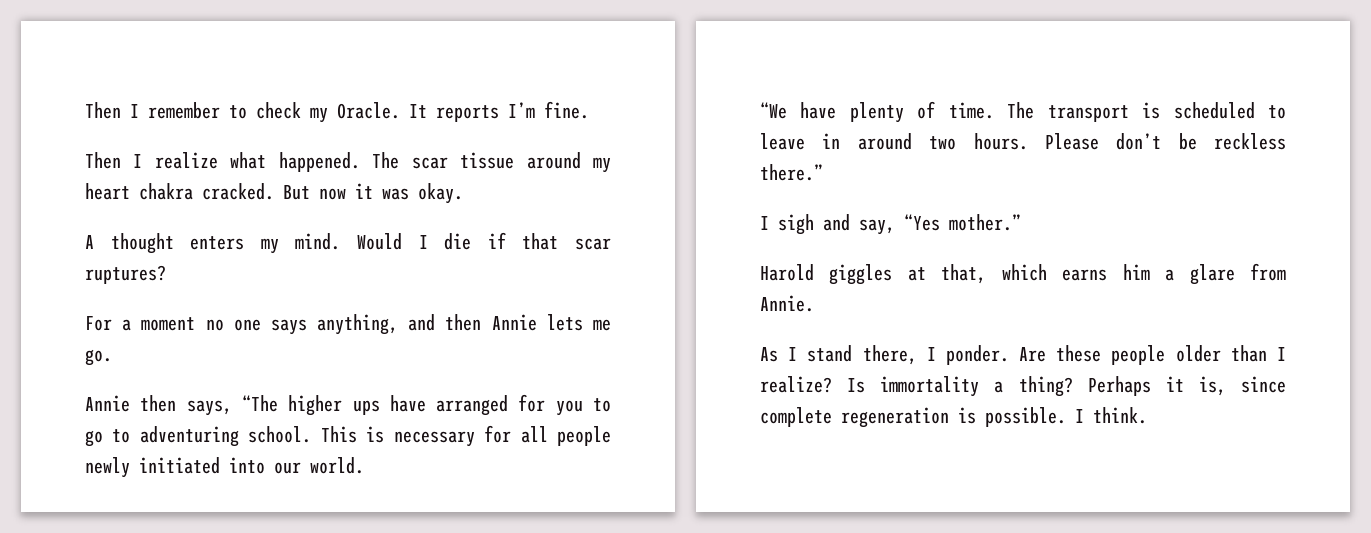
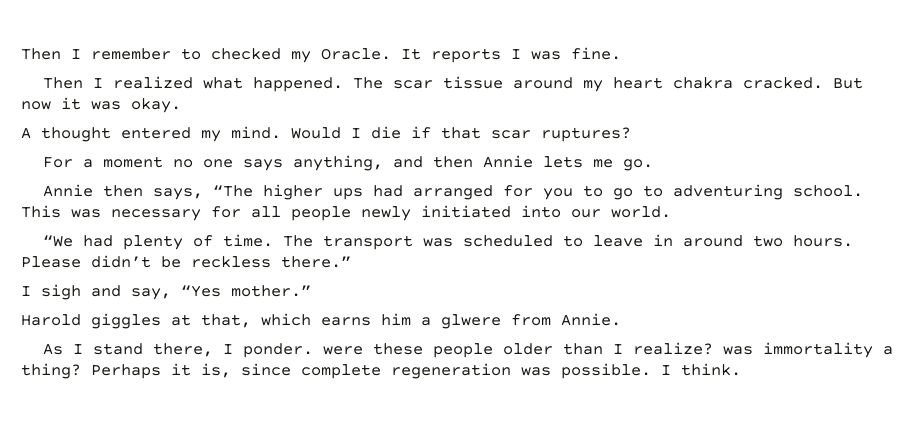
- Then I remember to check my Oracle.
+ Then I remember to checked my Oracle.
- It reports I’m fine.
+ It reports I was fine.
- Then I realize what happened.
+ Then I realized what happened.
- A thought enters my mind.
+ A thought entered my mind.
- Annie then says, “The higher ups have arranged for you to go to adventuring school.
+ Annie then says, “The higher ups had arranged for you to go to adventuring school.
- This is necessary for all people newly initiated into our world.
+ This was necessary for all people newly initiated into our world.
- “We have plenty of time.
+ “We had plenty of time.
- The transport is scheduled to leave in around two hours.
+ The transport was scheduled to leave in around two hours.
- Please don’t be reckless there.”
+ Please didn’t be reckless there.”
- Harold giggles at that, which earns him a glare from Annie.
+ Harold giggles at that, which earns him a glwere from Annie.
- As I stand there, I ponder. Are these people older than I realize? Is immortality a thing?
+ As I stand there, I ponder. were these people older than I realize? was immortality a thing?
- Perhaps it is, since complete regeneration is possible.
+ Perhaps it is, since complete regeneration was possible.

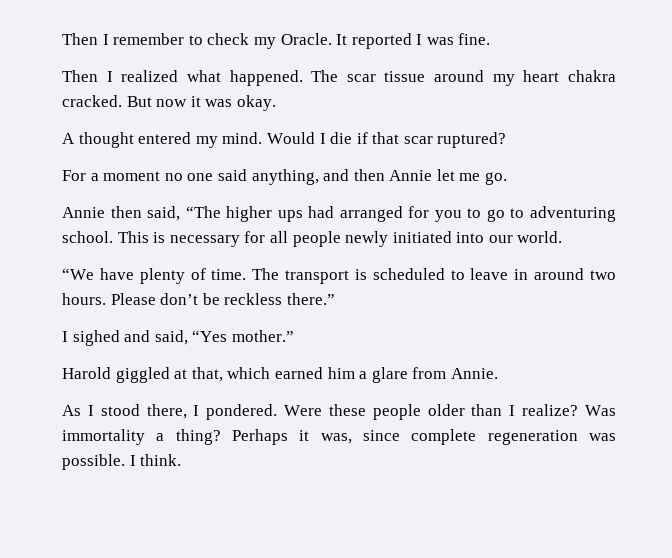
- Then I remember to checked my Oracle.
+ Then I remember to check my Oracle.
- It reports I was fine.
+ It reported I was fine.
- Would I die if that scar ruptures?
+ Would I die if that scar ruptured?
- For a moment no one says anything, and then Annie lets me go.
+ For a moment no one said anything, and then Annie let me go.
- Annie then says, “The higher ups had arranged for you to go to adventuring school.
+ Annie then said, “The higher ups had arranged for you to go to adventuring school.
- This was necessary for all people newly initiated into our world.
+ This is necessary for all people newly initiated into our world.
- “We had plenty of time.
+ “We have plenty of time.
- The transport was scheduled to leave in around two hours.
+ The transport is scheduled to leave in around two hours.
- Please didn’t be reckless there.”
+ Please don’t be reckless there.”
- I sigh and say, “Yes mother.”
+ I sighed and said, “Yes mother.”
- Harold giggles at that, which earns him a glwere from Annie.
+ Harold giggled at that, which earned him a glare from Annie.
- As I stand there, I ponder. were these people older than I realize? was immortality a thing?
+ As I stood there, I pondered. Were these people older than I realize? Was immortality a thing?
- Perhaps it is, since complete regeneration was possible.
+ Perhaps it was, since complete regeneration was possible.

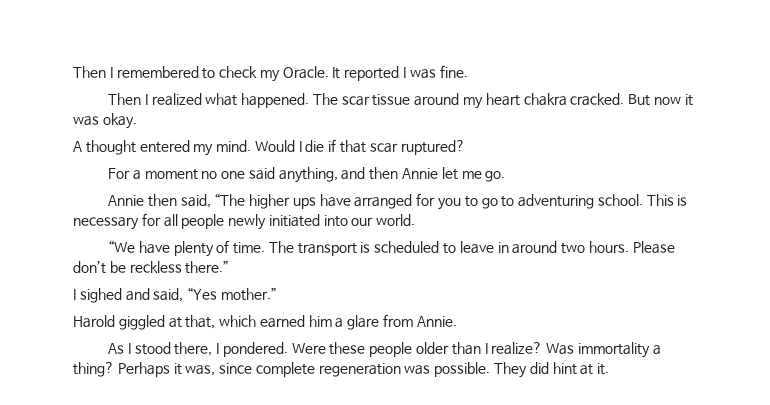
- Then I remember to check my Oracle.
+ Then I remembered to check my Oracle.
- Annie then said, “The higher ups had arranged for you to go to adventuring school.
+ Annie then said, “The higher ups have arranged for you to go to adventuring school.
- I think.
+ They did hint at it.

